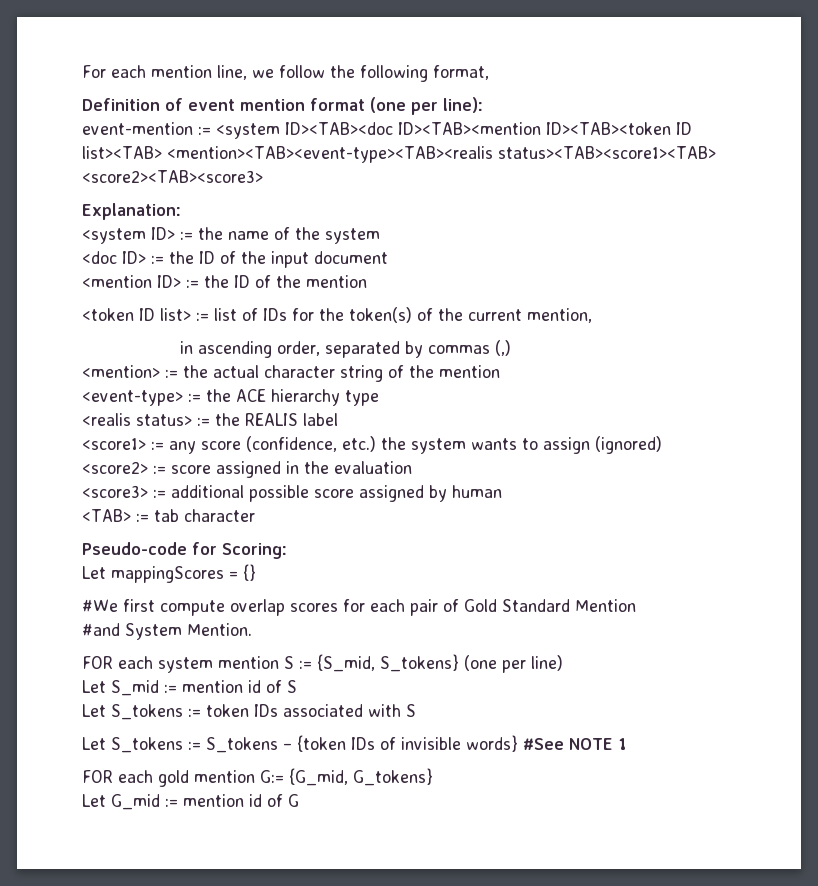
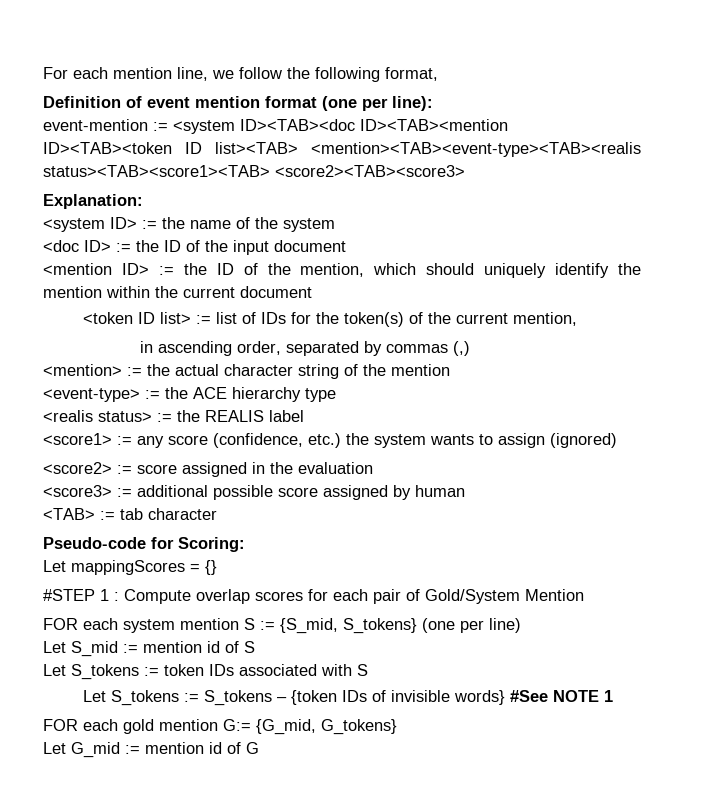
- <mention ID> := the ID of the mention
+ <mention ID> := the ID of the mention, which should uniquely identify the mention within the current document
- #We first compute overlap scores for each pair of Gold Standard Mention
+ #STEP 1 : Compute overlap scores for each pair of Gold/System Mention
- #and System Mention.

